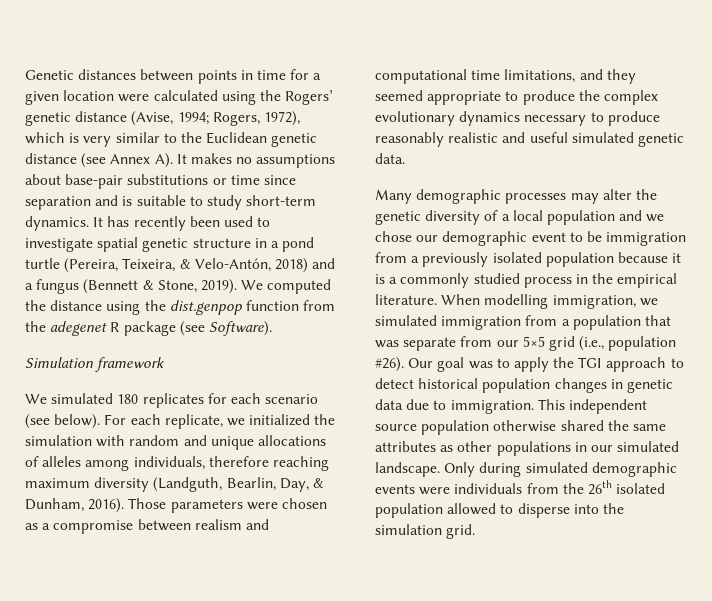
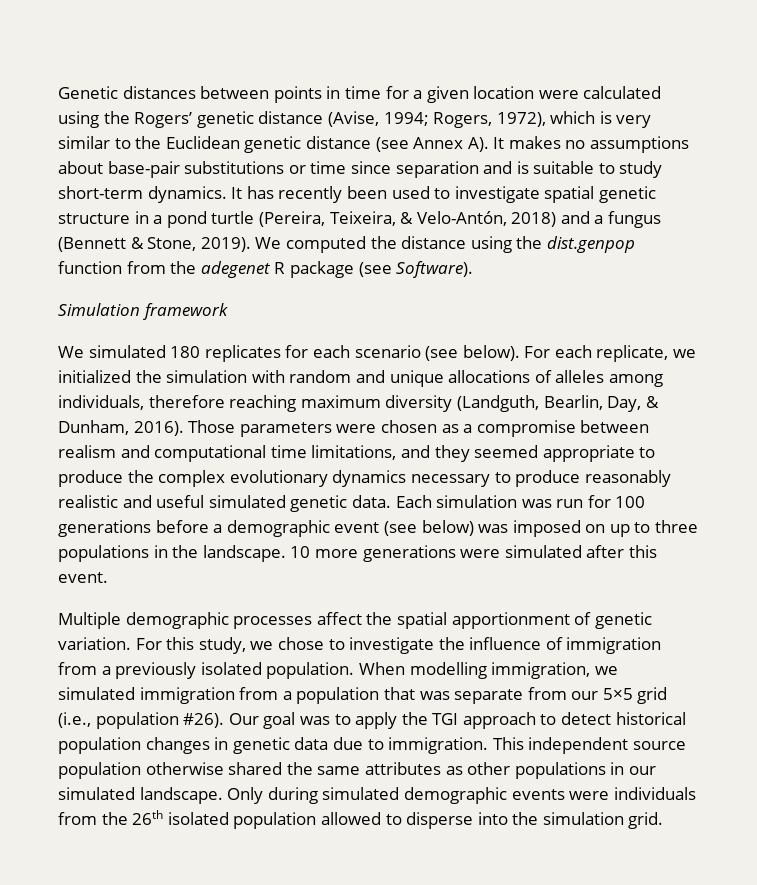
- Those parameters were chosen as a compromise between realism and computational time limitations, and they seemed appropriate to produce the complex evolutionary dynamics necessary to produce reasonably realistic and useful simulated genetic data.
- Many demographic processes may alter the genetic diversity of a local population and we chose our demographic event to be immigration from a previously isolated population because it is a commonly studied process in the empirical literature.
+ Those parameters were chosen as a compromise between realism and computational time limitations, and they seemed appropriate to produce the complex evolutionary dynamics necessary to produce reasonably realistic and useful simulated genetic data. Each simulation was run for 100 generations before a demographic event (see below) was imposed on up to three populations in the landscape. 10 more generations were simulated after this event.
+ Multiple demographic processes affect the spatial apportionment of genetic variation. For this study, we chose to investigate the influence of immigration from a previously isolated population.

